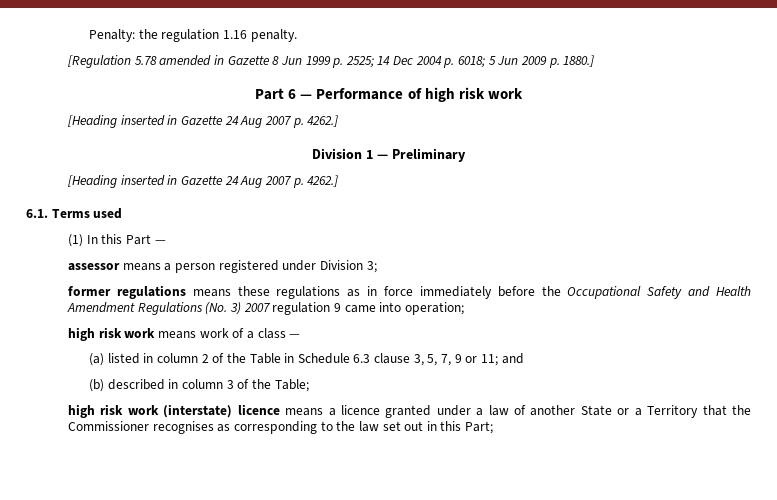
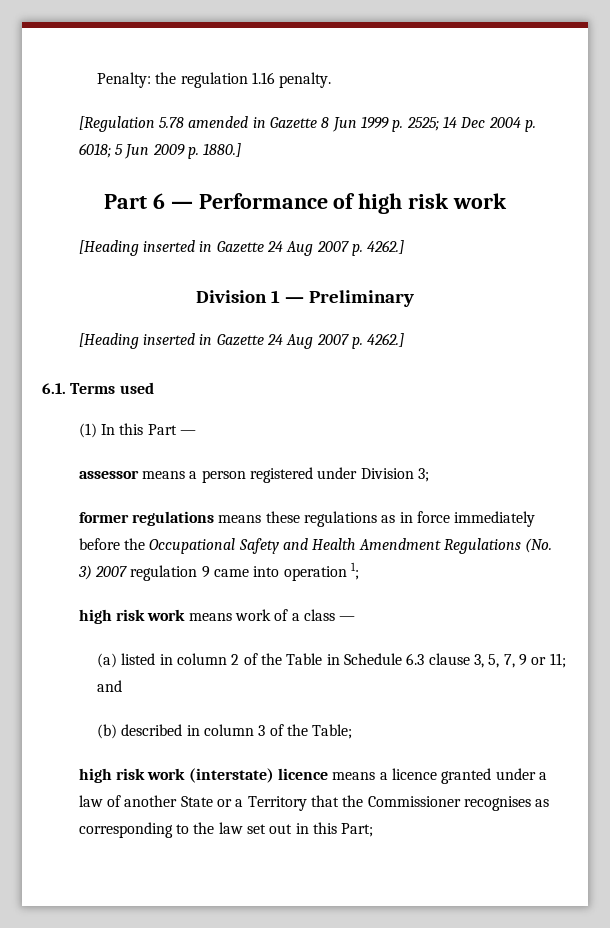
- former regulations means these regulations as in force immediately before the Occupational Safety and Health Amendment Regulations (No. 3) 2007 regulation 9 came into operation;
+ former regulations means these regulations as in force immediately before the Occupational Safety and Health Amendment Regulations (No. 3) 2007 regulation 9 came into operation 1;

